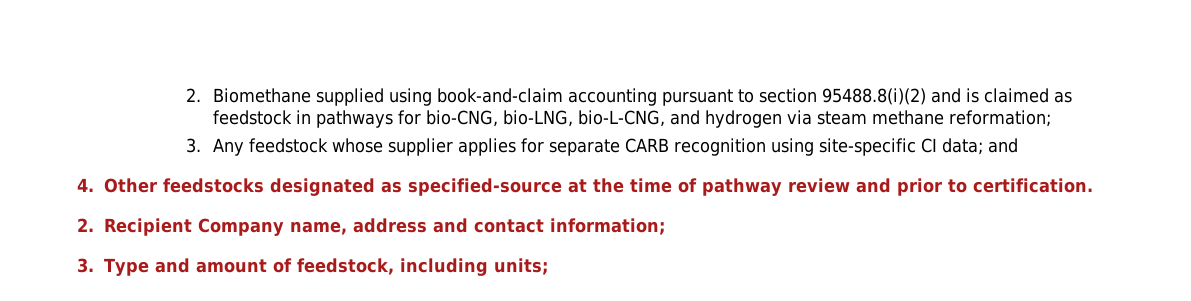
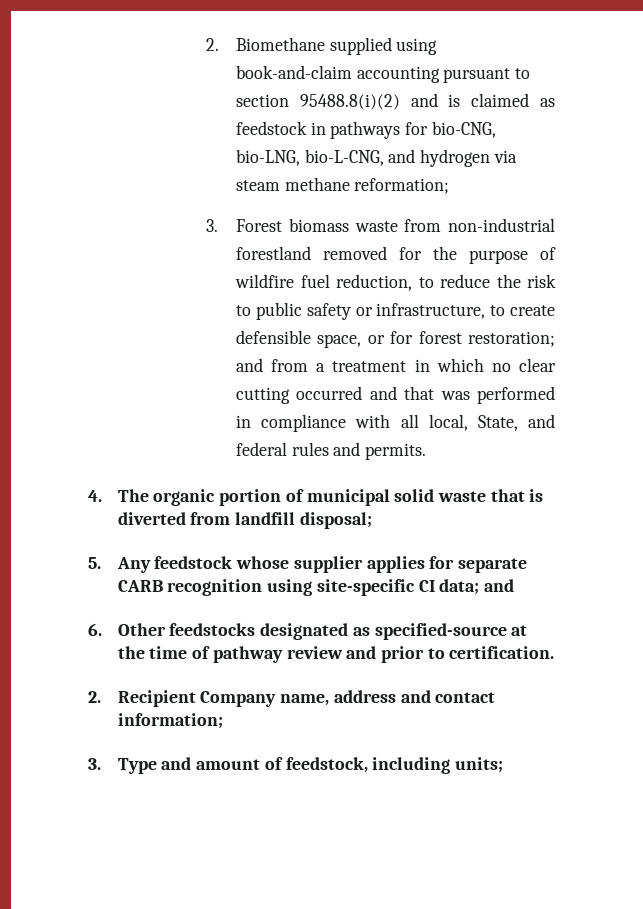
- 3. Any feedstock whose supplier applies for separate CARB recognition using site-specific CI data; and
+ 3. Forest biomass waste from non-industrial forestland removed for the purpose of wildfire fuel reduction, to reduce the risk to public safety or infrastructure, to create defensible space, or for forest restoration; and from a treatment in which no clear cutting occurred and that was performed in compliance with all local, State, and federal rules and permits.
+ 4. The organic portion of municipal solid waste that is diverted from landfill disposal;
+ 5. Any feedstock whose supplier applies for separate CARB recognition using site-specific CI data; and
- 4. Other feedstocks designated as specified-source at the time of pathway review and prior to certification.
+ 6. Other feedstocks designated as specified-source at the time of pathway review and prior to certification.

